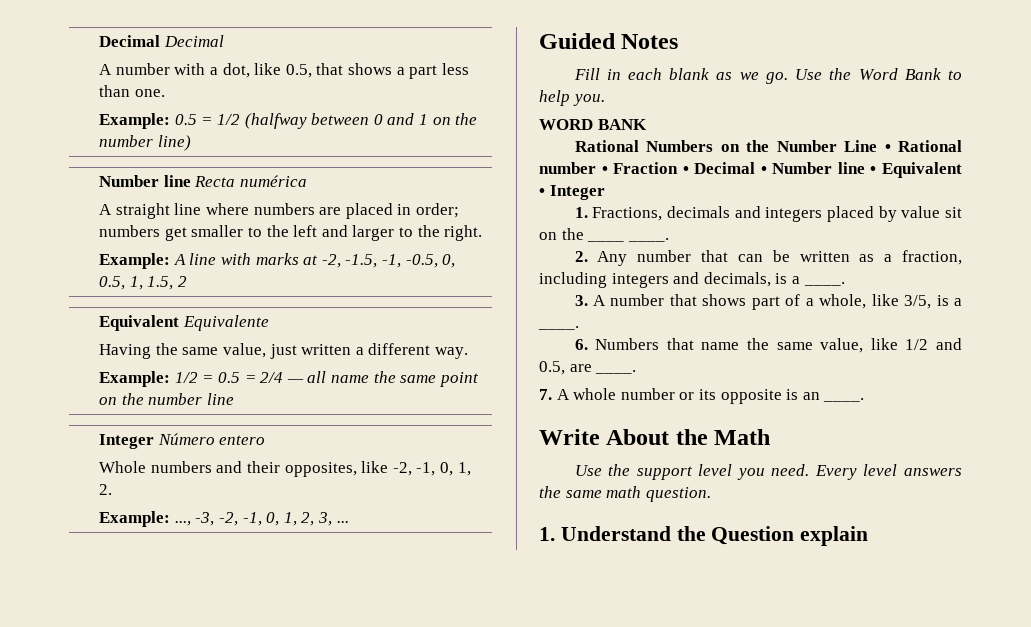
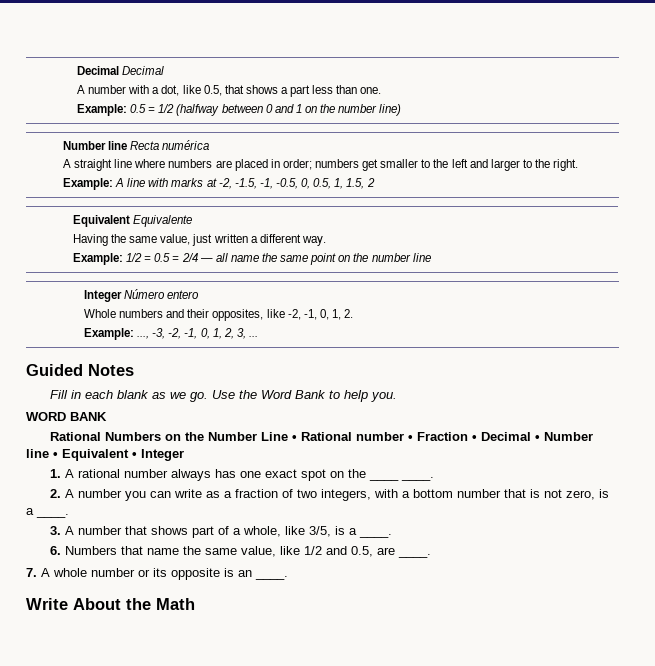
- 1. Fractions, decimals and integers placed by value sit on the ____ ____.
+ 1. A rational number always has one exact spot on the ____ ____.
- 2. Any number that can be written as a fraction, including integers and decimals, is a ____.
+ 2. A number you can write as a fraction of two integers, with a bottom number that is not zero, is a ____.
- Use the support level you need. Every level answers the same math question.
- 1. Understand the Question explain

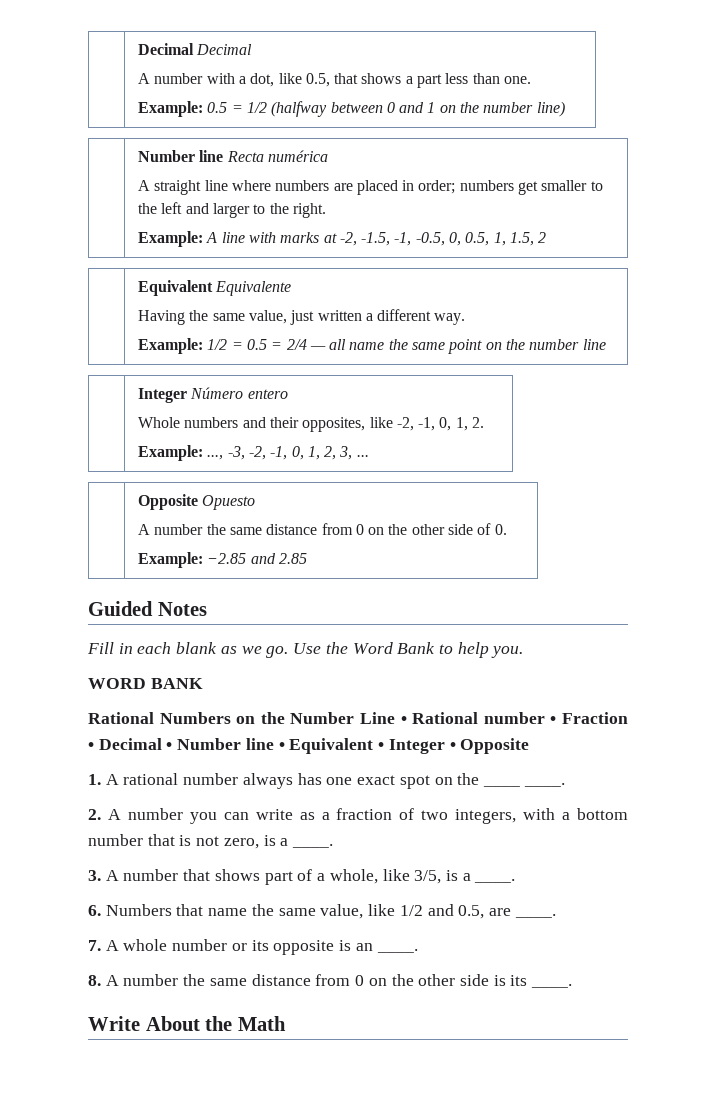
+ | Opposite Opuesto
+ A number the same distance from 0 on the other side of 0.
+ Example: −2.85 and 2.85
- Rational Numbers on the Number Line • Rational number • Fraction • Decimal • Number line • Equivalent • Integer
+ Rational Numbers on the Number Line • Rational number • Fraction • Decimal • Number line • Equivalent • Integer • Opposite
+ 8. A number the same distance from 0 on the other side is its ____.

